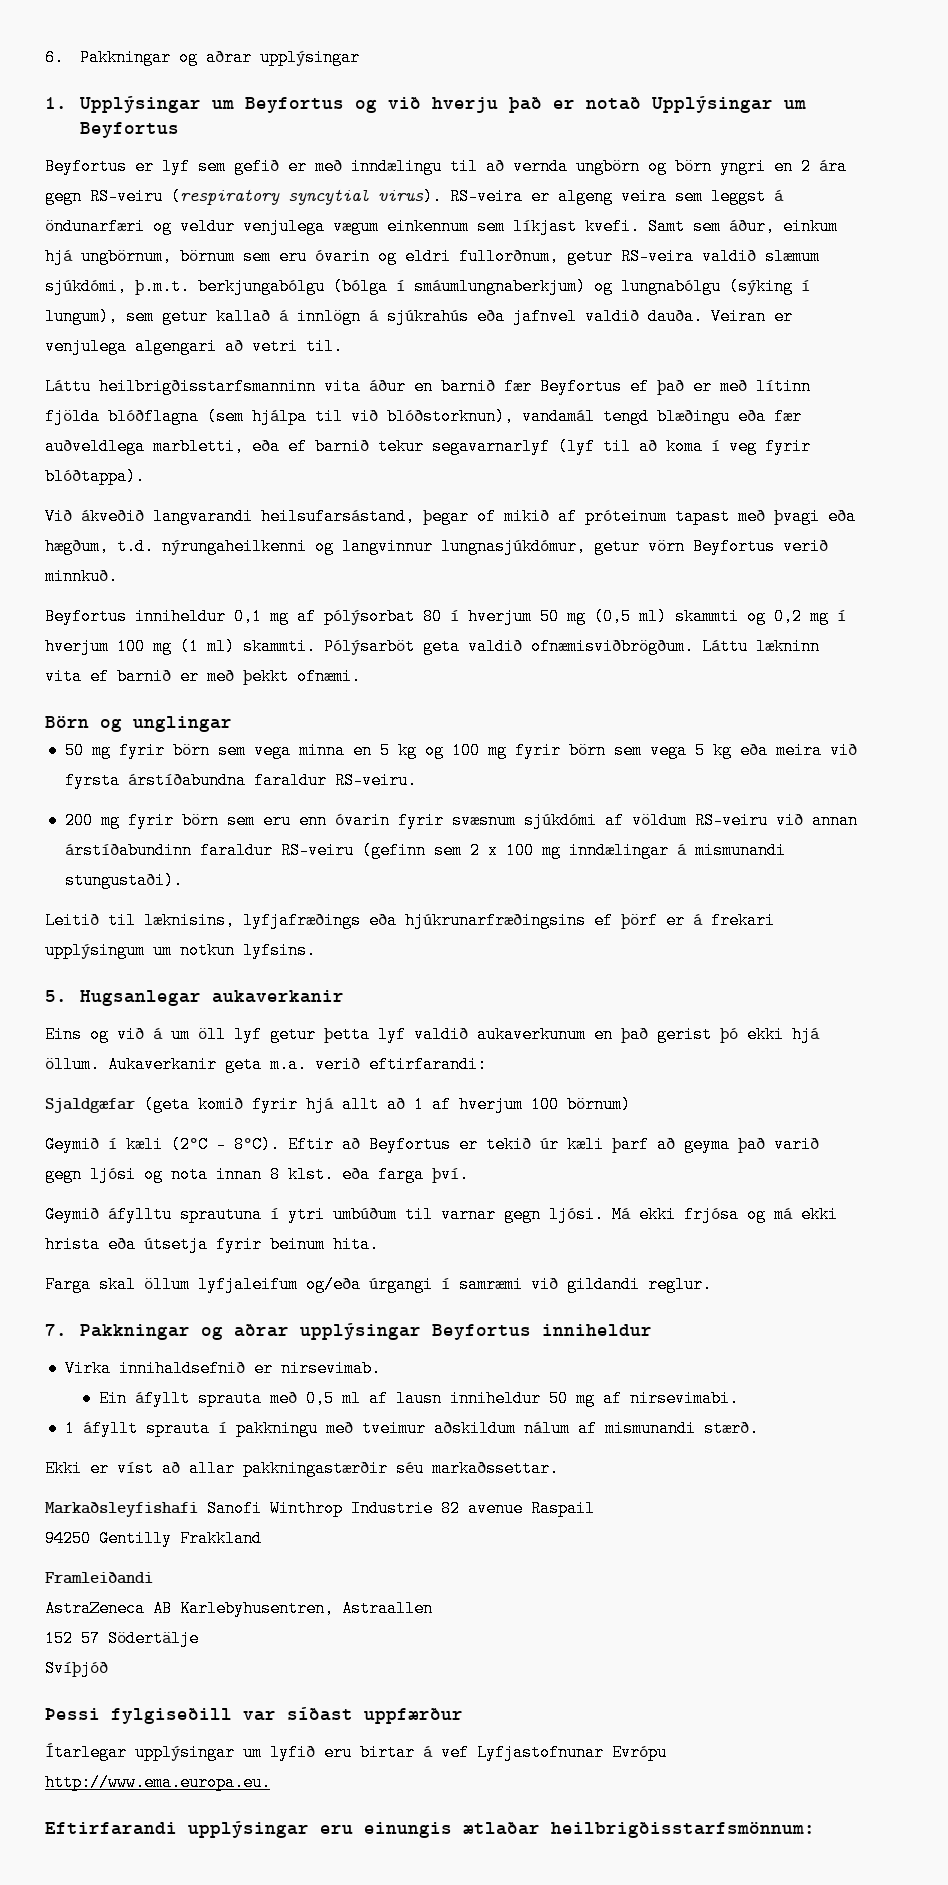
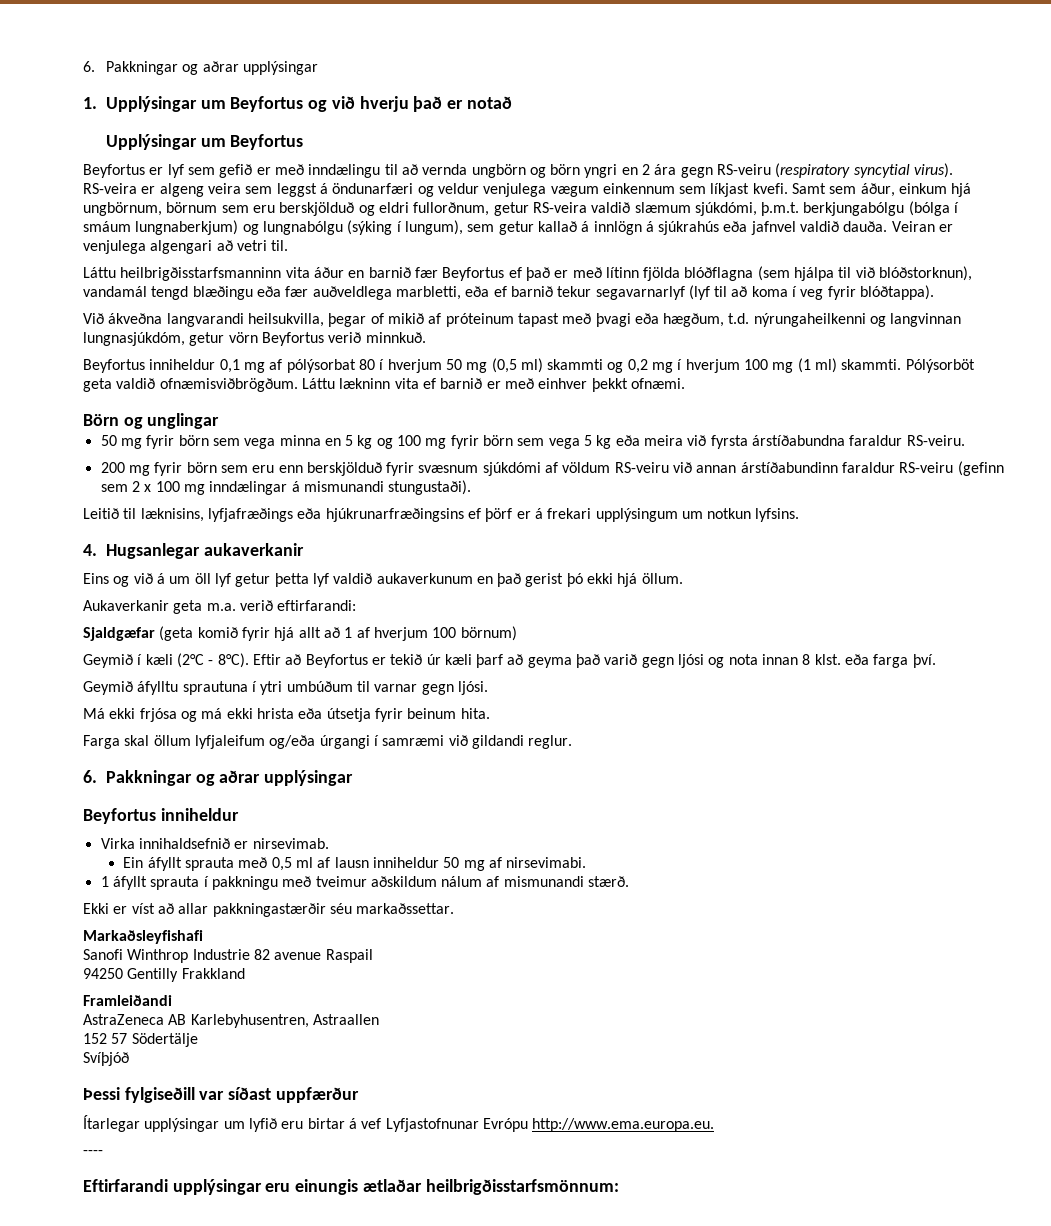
- 1. Upplýsingar um Beyfortus og við hverju það er notað Upplýsingar um Beyfortus
+ 1. Upplýsingar um Beyfortus og við hverju það er notað
+ Upplýsingar um Beyfortus
- Samt sem áður, einkum hjá ungbörnum, börnum sem eru óvarin og eldri fullorðnum, getur RS-veira valdið slæmum sjúkdómi, þ.m.t. berkjungabólgu (bólga í smáumlungnaberkjum) og lungnabólgu (sýking í lungum), sem getur kallað á innlögn á sjúkrahús eða jafnvel valdið dauða.
+ Samt sem áður, einkum hjá ungbörnum, börnum sem eru berskjölduð og eldri fullorðnum, getur RS-veira valdið slæmum sjúkdómi, þ.m.t. berkjungabólgu (bólga í smáum lungnaberkjum) og lungnabólgu (sýking í lungum), sem getur kallað á innlögn á sjúkrahús eða jafnvel valdið dauða.
- Við ákveðið langvarandi heilsufarsástand, þegar of mikið af próteinum tapast með þvagi eða hægðum, t.d. nýrungaheilkenni og langvinnur lungnasjúkdómur, getur vörn Beyfortus verið minnkuð.
+ Við ákveðna langvarandi heilsukvilla, þegar of mikið af próteinum tapast með þvagi eða hægðum, t.d. nýrungaheilkenni og langvinnan lungnasjúkdóm, getur vörn Beyfortus verið minnkuð.
- Pólýsarböt geta valdið ofnæmisviðbrögðum.
+ Pólýsorböt geta valdið ofnæmisviðbrögðum.
- Láttu lækninn vita ef barnið er með þekkt ofnæmi.
+ Láttu lækninn vita ef barnið er með einhver þekkt ofnæmi.
- 200 mg fyrir börn sem eru enn óvarin fyrir svæsnum sjúkdómi af völdum RS-veiru við annan árstíðabundinn faraldur RS-veiru (gefinn sem 2 x 100 mg inndælingar á mismunandi stungustaði).
+ 200 mg fyrir börn sem eru enn berskjölduð fyrir svæsnum sjúkdómi af völdum RS-veiru við annan árstíðabundinn faraldur RS-veiru (gefinn sem 2 x 100 mg inndælingar á mismunandi stungustaði).
- 5. Hugsanlegar aukaverkanir
+ 4. Hugsanlegar aukaverkanir
- Eins og við á um öll lyf getur þetta lyf valdið aukaverkunum en það gerist þó ekki hjá öllum. Aukaverkanir geta m.a. verið eftirfarandi:
+ Eins og við á um öll lyf getur þetta lyf valdið aukaverkunum en það gerist þó ekki hjá öllum.
+ Aukaverkanir geta m.a. verið eftirfarandi:
- Geymið áfylltu sprautuna í ytri umbúðum til varnar gegn ljósi. Má ekki frjósa og má ekki hrista eða útsetja fyrir beinum hita.
+ Geymið áfylltu sprautuna í ytri umbúðum til varnar gegn ljósi.
+ Má ekki frjósa og má ekki hrista eða útsetja fyrir beinum hita.
  Farga skal öllum lyfjaleifum og/eða úrgangi í samræmi við gildandi reglur.
- 7. Pakkningar og aðrar upplýsingar Beyfortus inniheldur
+ 6. Pakkningar og aðrar upplýsingar
+ Beyfortus inniheldur
- Markaðsleyfishafi Sanofi Winthrop Industrie 82 avenue Raspail
+ Markaðsleyfishafi
+ Sanofi Winthrop Industrie 82 avenue Raspail
+ ----

